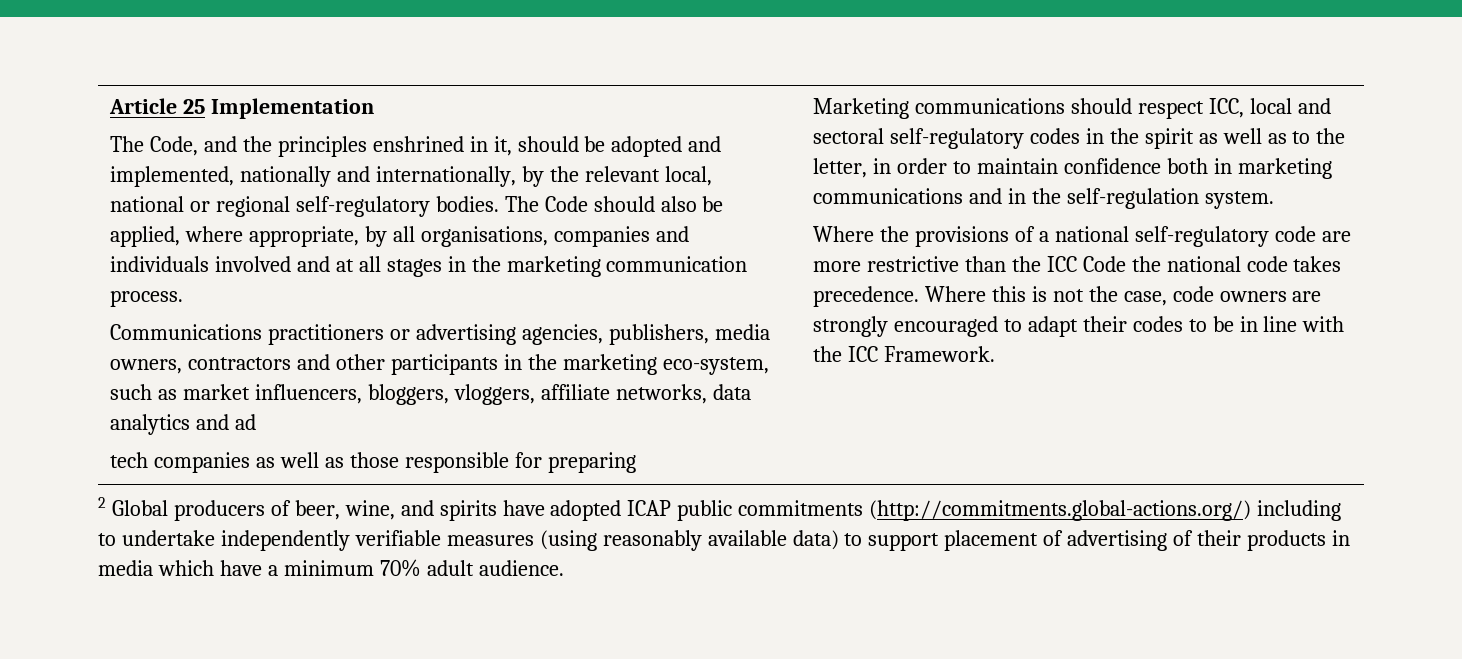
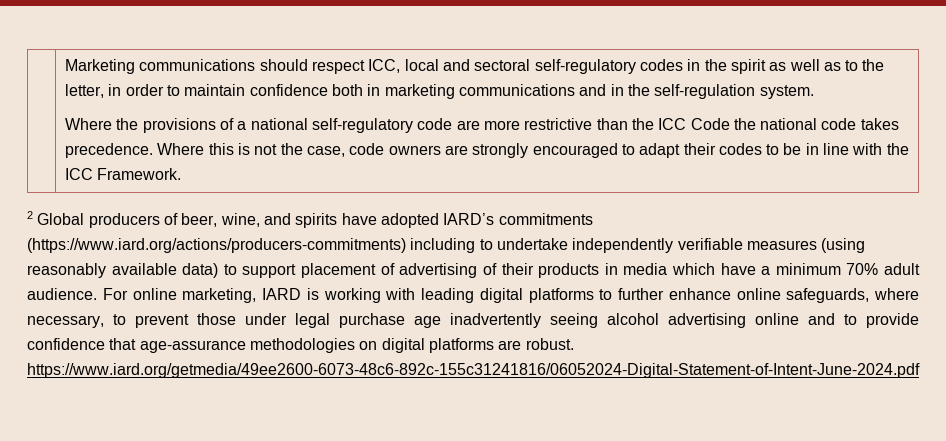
- Article 25 Implementation
- The Code, and the principles enshrined in it, should be adopted and implemented, nationally and internationally, by the relevant local, national or regional self-regulatory bodies. The Code should also be applied, where appropriate, by all organisations, companies and individuals involved and at all stages in the marketing communication process.
- Communications practitioners or advertising agencies, publishers, media owners, contractors and other participants in the marketing eco-system, such as market influencers, bloggers, vloggers, affiliate networks, data analytics and ad
- tech companies as well as those responsible for preparing
- 2 Global producers of beer, wine, and spirits have adopted ICAP public commitments (http://commitments.global-actions.org/) including to undertake independently verifiable measures (using reasonably available data) to support placement of advertising of their products in media which have a minimum 70% adult audience.
+ 2 Global producers of beer, wine, and spirits have adopted IARD’s commitments (https://www.iard.org/actions/producers-commitments) including to undertake independently verifiable measures (using reasonably available data) to support placement of advertising of their products in media which have a minimum 70% adult audience.
+ For online marketing, IARD is working with leading digital platforms to further enhance online safeguards, where necessary, to prevent those under legal purchase age inadvertently seeing alcohol advertising online and to provide confidence that age-assurance methodologies on digital platforms are robust. https://www.iard.org/getmedia/49ee2600-6073-48c6-892c-155c31241816/06052024-Digital-Statement-of-Intent-June-2024.pdf

